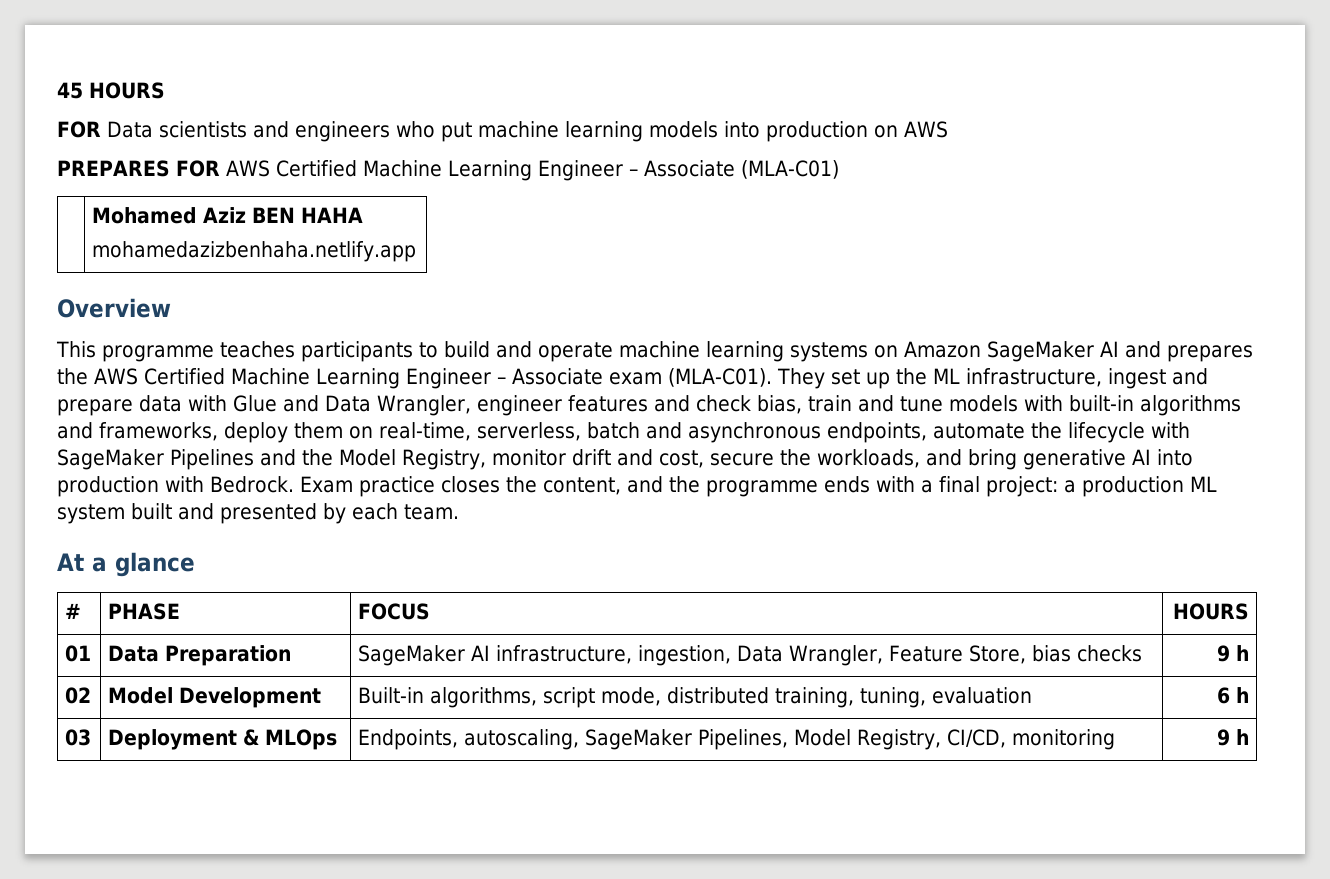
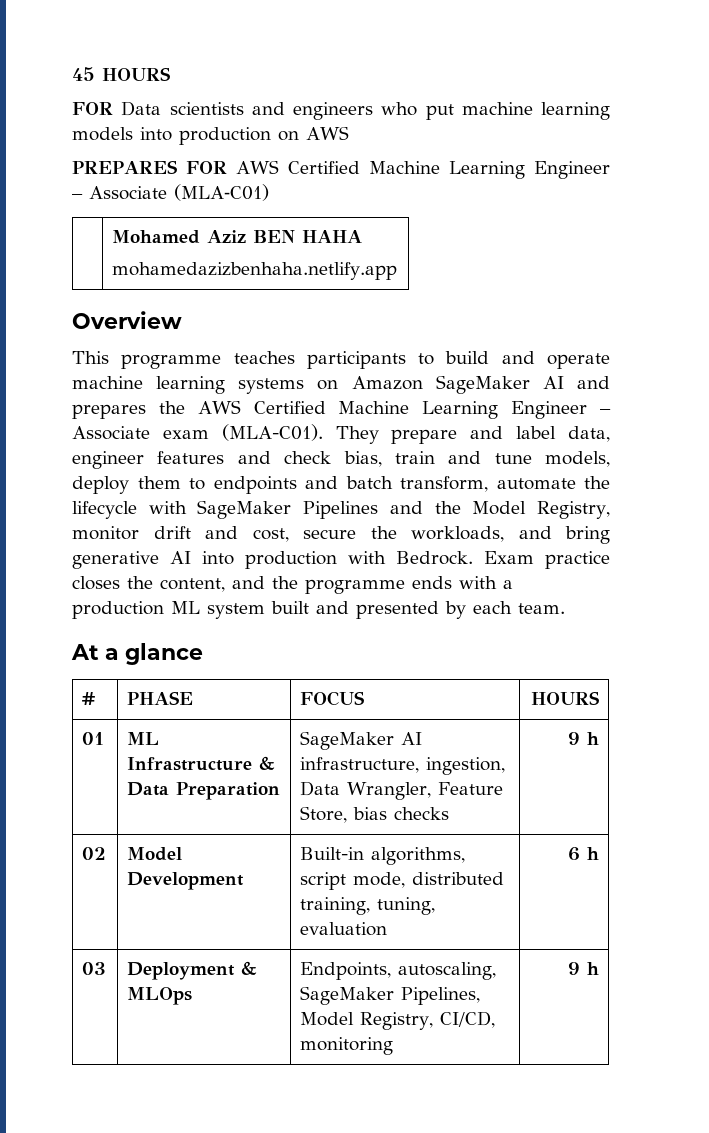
- They set up the ML infrastructure, ingest and prepare data with Glue and Data Wrangler, engineer features and check bias, train and tune models with built-in algorithms and frameworks, deploy them on real-time, serverless, batch and asynchronous endpoints, automate the lifecycle with SageMaker Pipelines and the Model Registry, monitor drift and cost, secure the workloads, and bring generative AI into production with Bedrock.
+ They prepare and label data, engineer features and check bias, train and tune models, deploy them to endpoints and batch transform, automate the lifecycle with SageMaker Pipelines and the Model Registry, monitor drift and cost, secure the workloads, and bring generative AI into production with Bedrock.
- Exam practice closes the content, and the programme ends with a final project: a production ML system built and presented by each team.
+ Exam practice closes the content, and the programme ends with a production ML system built and presented by each team.
- 01 | Data Preparation | SageMaker AI infrastructure, ingestion, Data Wrangler, Feature Store, bias checks | 9 h
+ 01 | ML Infrastructure & Data Preparation | SageMaker AI infrastructure, ingestion, Data Wrangler, Feature Store, bias checks | 9 h

